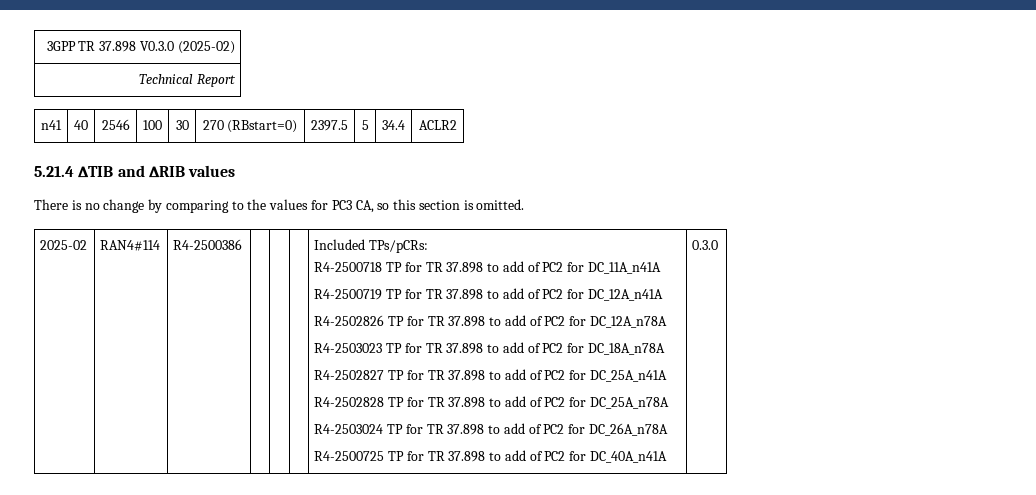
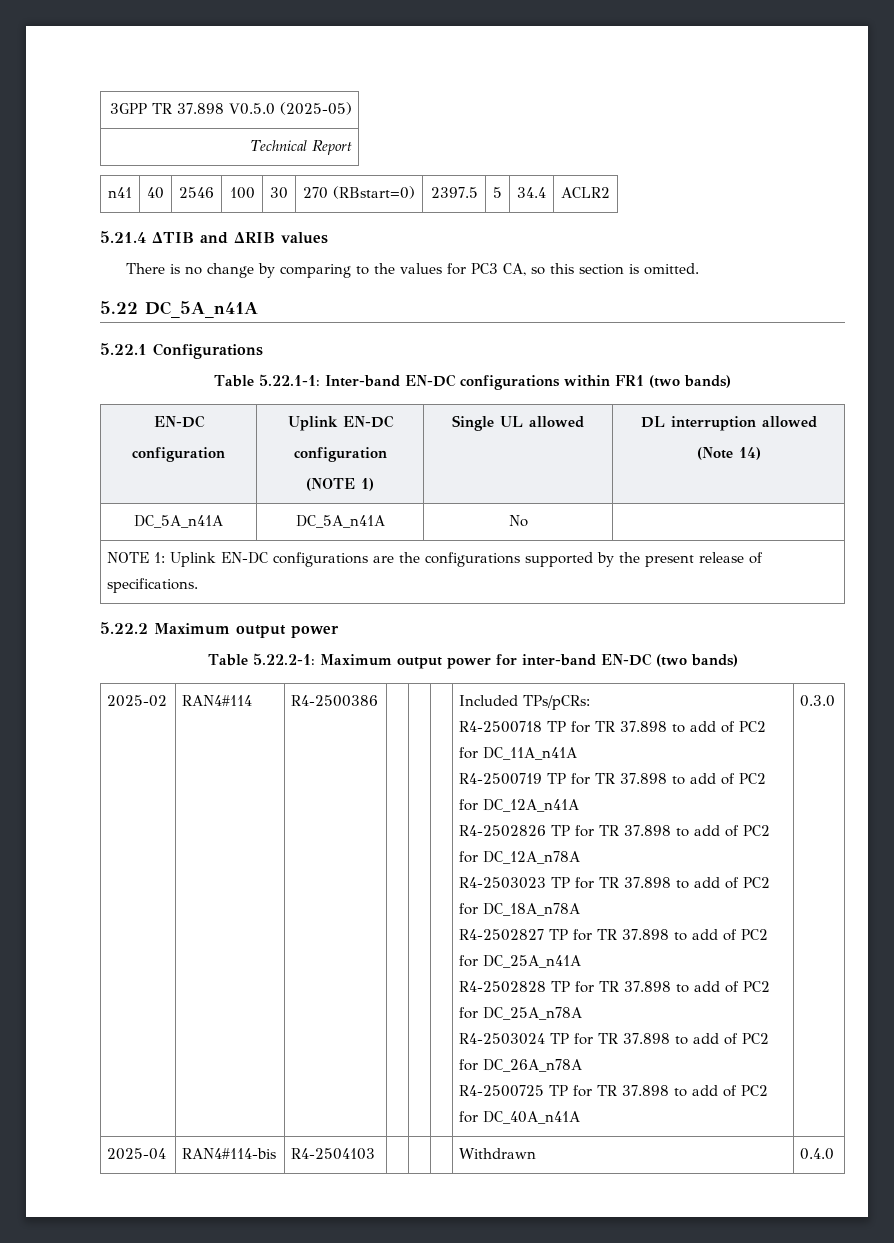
- 3GPP TR 37.898 V0.3.0 (2025-02)
+ 3GPP TR 37.898 V0.5.0 (2025-05)
+ 5.22 DC_5A_n41A
+ 5.22.1 Configurations
+ Table 5.22.1-1: Inter-band EN-DC configurations within FR1 (two bands)
+ EN-DC
+ configuration | Uplink EN-DC
+ configuration
+ (NOTE 1) | Single UL allowed | DL interruption allowed
+ (Note 14)
+ DC_5A_n41A | DC_5A_n41A | No |
+ NOTE 1: Uplink EN-DC configurations are the configurations supported by the present release of specifications.
+ 5.22.2 Maximum output power
+ Table 5.22.2-1: Maximum output power for inter-band EN-DC (two bands)
+ 2025-04 | RAN4#114-bis | R4-2504103 | | | | Withdrawn | 0.4.0

